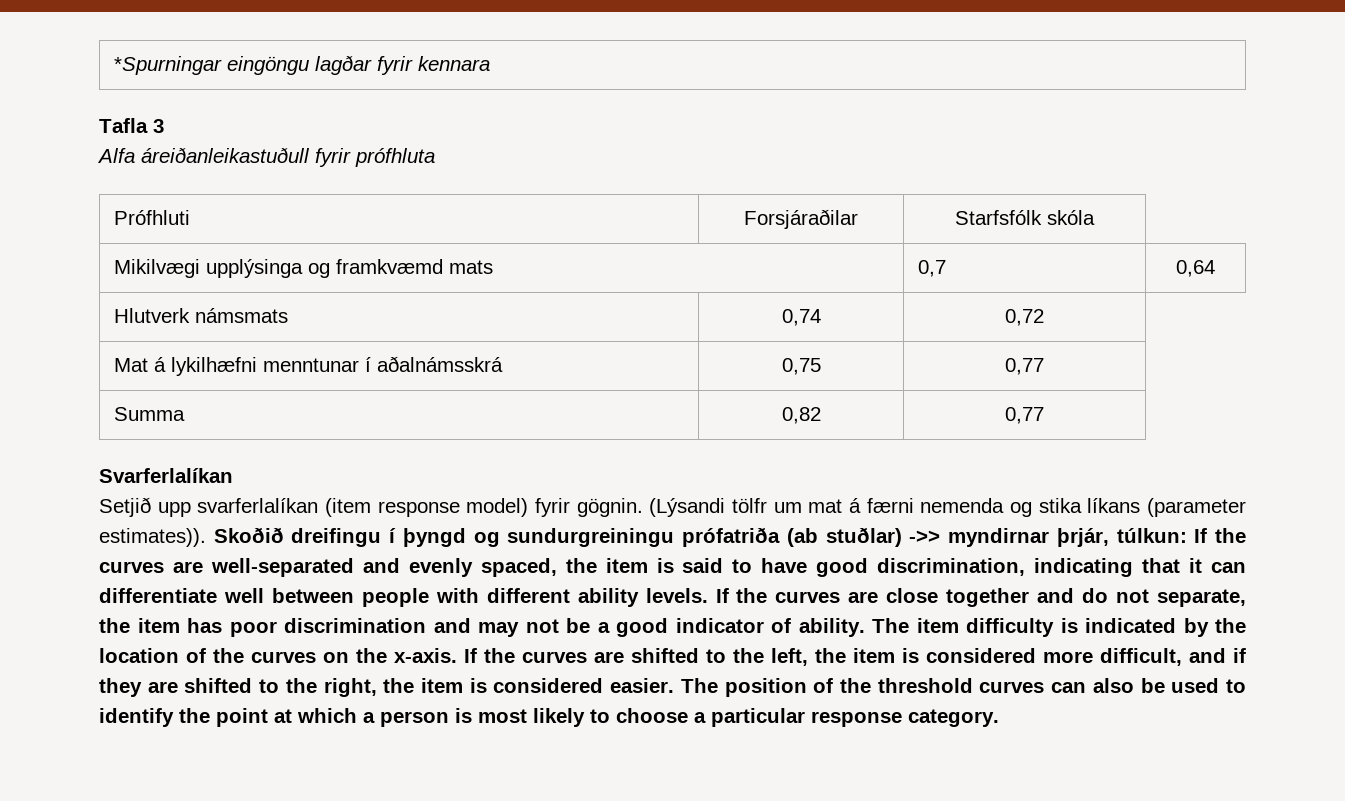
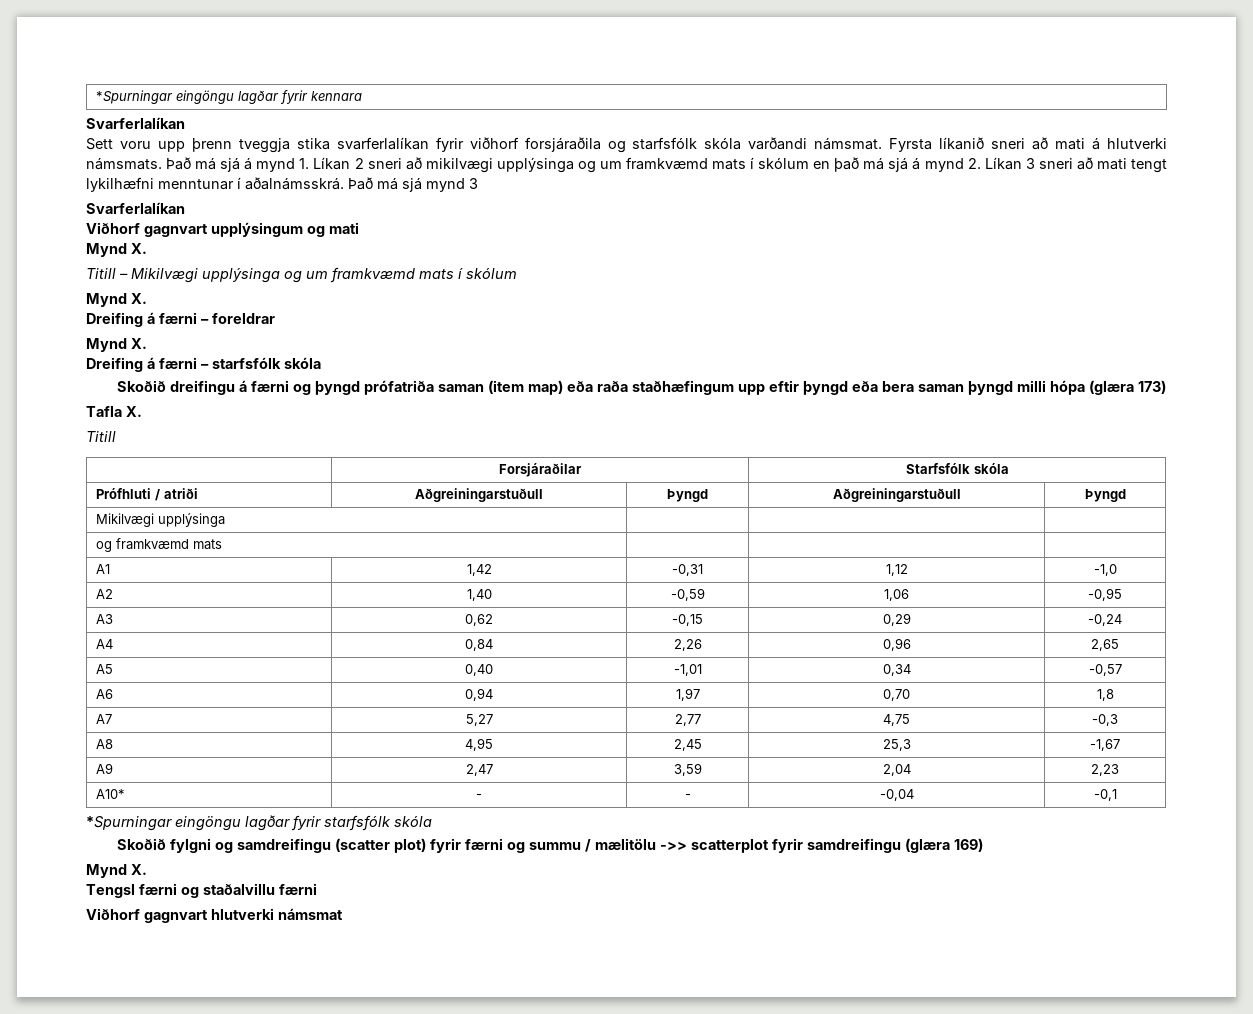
  *Spurningar eingöngu lagðar fyrir kennara
- Tafla 3
- Alfa áreiðanleikastuðull fyrir prófhluta
- Prófhluti | Forsjáraðilar | Starfsfólk skóla
- Mikilvægi upplýsinga og framkvæmd mats | 0,7 | 0,64
- Hlutverk námsmats | 0,74 | 0,72
- Mat á lykilhæfni menntunar í aðalnámsskrá | 0,75 | 0,77
- Summa | 0,82 | 0,77
  Svarferlalíkan
- Setjið upp svarferlalíkan (item response model) fyrir gögnin. (Lýsandi tölfr um mat á færni nemenda og stika líkans (parameter estimates)). Skoðið dreifingu í þyngd og sundurgreiningu prófatriða (ab stuðlar) ->> myndirnar þrjár, túlkun: If the curves are well-separated and evenly spaced, the item is said to have good discrimination, indicating that it can differentiate well between people with different ability levels. If the curves are close together and do not separate, the item has poor discrimination and may not be a good indicator of ability. The item difficulty is indicated by the location of the curves on the x-axis. If the curves are shifted to the left, the item is considered more difficult, and if they are shifted to the right, the item is considered easier. The position of the threshold curves can also be used to identify the point at which a person is most likely to choose a particular response category.
+ Sett voru upp þrenn tveggja stika svarferlalíkan fyrir viðhorf forsjáraðila og starfsfólk skóla varðandi námsmat. Fyrsta líkanið sneri að mati á hlutverki námsmats. Það má sjá á mynd 1. Líkan 2 sneri að mikilvægi upplýsinga og um framkvæmd mats í skólum en það má sjá á mynd 2. Líkan 3 sneri að mati tengt lykilhæfni menntunar í aðalnámsskrá. Það má sjá mynd 3
+ Svarferlalíkan
+ Viðhorf gagnvart upplýsingum og mati
+ Mynd X.
+ Titill – Mikilvægi upplýsinga og um framkvæmd mats í skólum
+ Mynd X.
+ Dreifing á færni – foreldrar
+ Mynd X.
+ Dreifing á færni – starfsfólk skóla
+ Skoðið dreifingu á færni og þyngd prófatriða saman (item map) eða raða staðhæfingum upp eftir þyngd eða bera saman þyngd milli hópa (glæra 173)
+ Tafla X.
+ Titill
+ | Forsjáraðilar | Starfsfólk skóla
+ Prófhluti / atriði | Aðgreiningarstuðull | Þyngd | Aðgreiningarstuðull | Þyngd
+ Mikilvægi upplýsinga | | |
+ og framkvæmd mats | | |
+ A1 | 1,42 | -0,31 | 1,12 | -1,0
+ A2 | 1,40 | -0,59 | 1,06 | -0,95
+ A3 | 0,62 | -0,15 | 0,29 | -0,24
+ A4 | 0,84 | 2,26 | 0,96 | 2,65
+ A5 | 0,40 | -1,01 | 0,34 | -0,57
+ A6 | 0,94 | 1,97 | 0,70 | 1,8
+ A7 | 5,27 | 2,77 | 4,75 | -0,3
+ A8 | 4,95 | 2,45 | 25,3 | -1,67
+ A9 | 2,47 | 3,59 | 2,04 | 2,23
+ A10* | - | - | -0,04 | -0,1
+ *Spurningar eingöngu lagðar fyrir starfsfólk skóla
+ Skoðið fylgni og samdreifingu (scatter plot) fyrir færni og summu / mælitölu ->> scatterplot fyrir samdreifingu (glæra 169)
+ Mynd X.
+ Tengsl færni og staðalvillu færni
+ Viðhorf gagnvart hlutverki námsmat

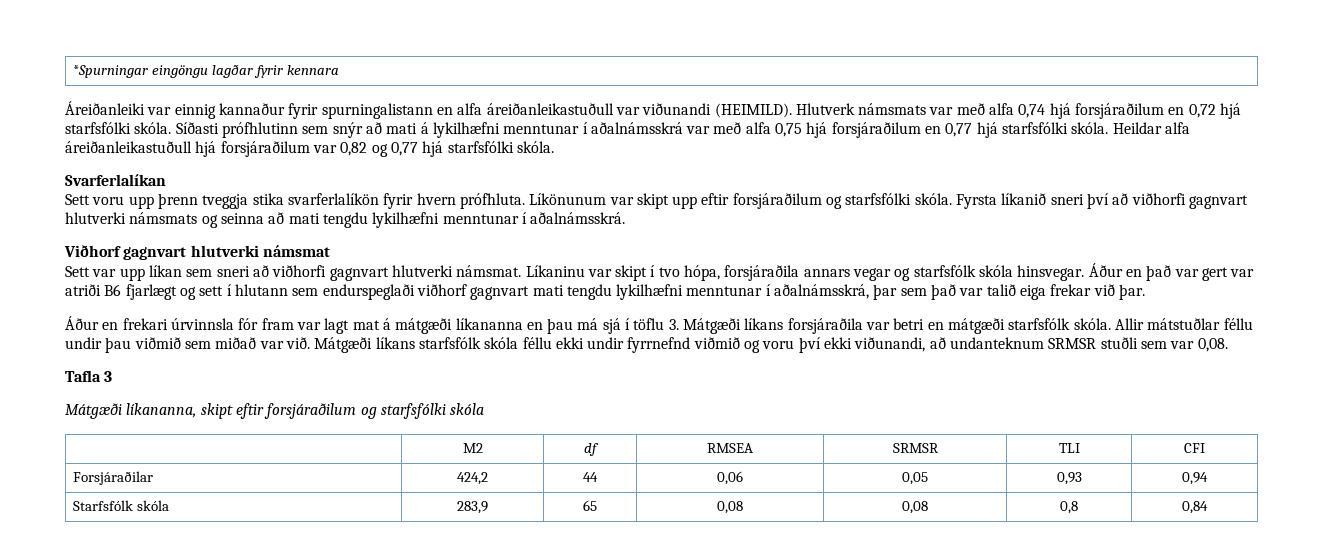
+ Áreiðanleiki var einnig kannaður fyrir spurningalistann en alfa áreiðanleikastuðull var viðunandi (HEIMILD). Hlutverk námsmats var með alfa 0,74 hjá forsjáraðilum en 0,72 hjá starfsfólki skóla. Síðasti prófhlutinn sem snýr að mati á lykilhæfni menntunar í aðalnámsskrá var með alfa 0,75 hjá forsjáraðilum en 0,77 hjá starfsfólki skóla. Heildar alfa áreiðanleikastuðull hjá forsjáraðilum var 0,82 og 0,77 hjá starfsfólki skóla.
- Sett voru upp þrenn tveggja stika svarferlalíkan fyrir viðhorf forsjáraðila og starfsfólk skóla varðandi námsmat. Fyrsta líkanið sneri að mati á hlutverki námsmats. Það má sjá á mynd 1. Líkan 2 sneri að mikilvægi upplýsinga og um framkvæmd mats í skólum en það má sjá á mynd 2. Líkan 3 sneri að mati tengt lykilhæfni menntunar í aðalnámsskrá. Það má sjá mynd 3
- Svarferlalíkan
- Viðhorf gagnvart upplýsingum og mati
- Mynd X.
- Titill – Mikilvægi upplýsinga og um framkvæmd mats í skólum
- Mynd X.
- Dreifing á færni – foreldrar
- Mynd X.
- Dreifing á færni – starfsfólk skóla
- Skoðið dreifingu á færni og þyngd prófatriða saman (item map) eða raða staðhæfingum upp eftir þyngd eða bera saman þyngd milli hópa (glæra 173)
- Tafla X.
- Titill
- | Forsjáraðilar | Starfsfólk skóla
- Prófhluti / atriði | Aðgreiningarstuðull | Þyngd | Aðgreiningarstuðull | Þyngd
- Mikilvægi upplýsinga | | |
- og framkvæmd mats | | |
- A1 | 1,42 | -0,31 | 1,12 | -1,0
- A2 | 1,40 | -0,59 | 1,06 | -0,95
- A3 | 0,62 | -0,15 | 0,29 | -0,24
- A4 | 0,84 | 2,26 | 0,96 | 2,65
- A5 | 0,40 | -1,01 | 0,34 | -0,57
- A6 | 0,94 | 1,97 | 0,70 | 1,8
- A7 | 5,27 | 2,77 | 4,75 | -0,3
- A8 | 4,95 | 2,45 | 25,3 | -1,67
- A9 | 2,47 | 3,59 | 2,04 | 2,23
- A10* | - | - | -0,04 | -0,1
- *Spurningar eingöngu lagðar fyrir starfsfólk skóla
- Skoðið fylgni og samdreifingu (scatter plot) fyrir færni og summu / mælitölu ->> scatterplot fyrir samdreifingu (glæra 169)
- Mynd X.
- Tengsl færni og staðalvillu færni
+ Sett voru upp þrenn tveggja stika svarferlalíkön fyrir hvern prófhluta. Líkönunum var skipt upp eftir forsjáraðilum og starfsfólki skóla. Fyrsta líkanið sneri því að viðhorfi gagnvart hlutverki námsmats og seinna að mati tengdu lykilhæfni menntunar í aðalnámsskrá.
  Viðhorf gagnvart hlutverki námsmat
+ Sett var upp líkan sem sneri að viðhorfi gagnvart hlutverki námsmat. Líkaninu var skipt í tvo hópa, forsjáraðila annars vegar og starfsfólk skóla hinsvegar. Áður en það var gert var atriði B6 fjarlægt og sett í hlutann sem endurspeglaði viðhorf gagnvart mati tengdu lykilhæfni menntunar í aðalnámsskrá, þar sem það var talið eiga frekar við þar.
+ Áður en frekari úrvinnsla fór fram var lagt mat á mátgæði líkananna en þau má sjá í töflu 3. Mátgæði líkans forsjáraðila var betri en mátgæði starfsfólk skóla. Allir mátstuðlar féllu undir þau viðmið sem miðað var við. Mátgæði líkans starfsfólk skóla féllu ekki undir fyrrnefnd viðmið og voru því ekki viðunandi, að undanteknum SRMSR stuðli sem var 0,08.
+ Tafla 3
+ Mátgæði líkananna, skipt eftir forsjáraðilum og starfsfólki skóla
+ | M2 | df | RMSEA | SRMSR | TLI | CFI
+ Forsjáraðilar | 424,2 | 44 | 0,06 | 0,05 | 0,93 | 0,94
+ Starfsfólk skóla | 283,9 | 65 | 0,08 | 0,08 | 0,8 | 0,84

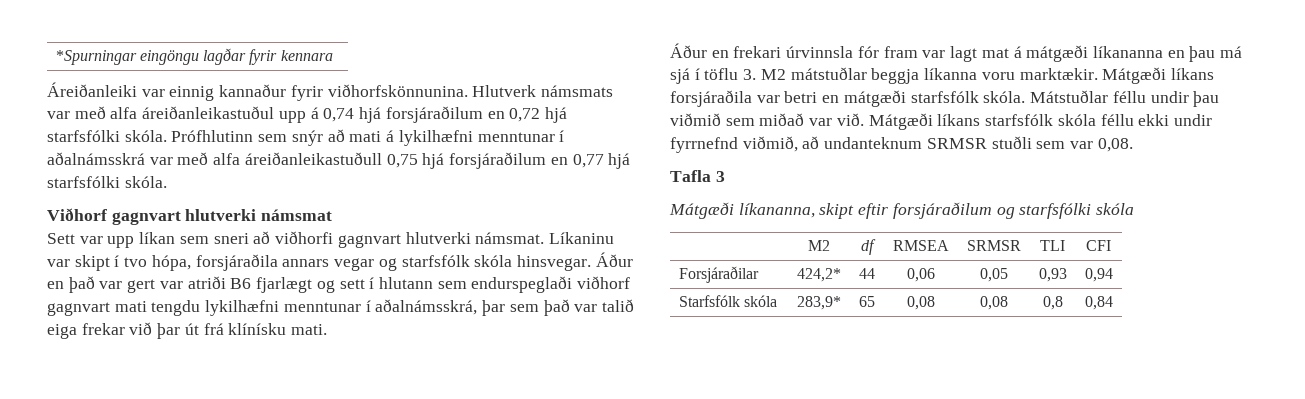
- Áreiðanleiki var einnig kannaður fyrir spurningalistann en alfa áreiðanleikastuðull var viðunandi (HEIMILD).
+ Áreiðanleiki var einnig kannaður fyrir viðhorfskönnunina.
- Hlutverk námsmats var með alfa 0,74 hjá forsjáraðilum en 0,72 hjá starfsfólki skóla.
+ Hlutverk námsmats var með alfa áreiðanleikastuðul upp á 0,74 hjá forsjáraðilum en 0,72 hjá starfsfólki skóla.
- Síðasti prófhlutinn sem snýr að mati á lykilhæfni menntunar í aðalnámsskrá var með alfa 0,75 hjá forsjáraðilum en 0,77 hjá starfsfólki skóla. Heildar alfa áreiðanleikastuðull hjá forsjáraðilum var 0,82 og 0,77 hjá starfsfólki skóla.
- Svarferlalíkan
- Sett voru upp þrenn tveggja stika svarferlalíkön fyrir hvern prófhluta. Líkönunum var skipt upp eftir forsjáraðilum og starfsfólki skóla. Fyrsta líkanið sneri því að viðhorfi gagnvart hlutverki námsmats og seinna að mati tengdu lykilhæfni menntunar í aðalnámsskrá.
+ Prófhlutinn sem snýr að mati á lykilhæfni menntunar í aðalnámsskrá var með alfa áreiðanleikastuðull 0,75 hjá forsjáraðilum en 0,77 hjá starfsfólki skóla.
- Áður en það var gert var atriði B6 fjarlægt og sett í hlutann sem endurspeglaði viðhorf gagnvart mati tengdu lykilhæfni menntunar í aðalnámsskrá, þar sem það var talið eiga frekar við þar.
+ Áður en það var gert var atriði B6 fjarlægt og sett í hlutann sem endurspeglaði viðhorf gagnvart mati tengdu lykilhæfni menntunar í aðalnámsskrá, þar sem það var talið eiga frekar við þar út frá klínísku mati.
- Áður en frekari úrvinnsla fór fram var lagt mat á mátgæði líkananna en þau má sjá í töflu 3. Mátgæði líkans forsjáraðila var betri en mátgæði starfsfólk skóla.
+ Áður en frekari úrvinnsla fór fram var lagt mat á mátgæði líkananna en þau má sjá í töflu 3. M2 mátstuðlar beggja líkanna voru marktækir. Mátgæði líkans forsjáraðila var betri en mátgæði starfsfólk skóla.
- Allir mátstuðlar féllu undir þau viðmið sem miðað var við.
+ Mátstuðlar féllu undir þau viðmið sem miðað var við.
- Mátgæði líkans starfsfólk skóla féllu ekki undir fyrrnefnd viðmið og voru því ekki viðunandi, að undanteknum SRMSR stuðli sem var 0,08.
+ Mátgæði líkans starfsfólk skóla féllu ekki undir fyrrnefnd viðmið, að undanteknum SRMSR stuðli sem var 0,08.
- Forsjáraðilar | 424,2 | 44 | 0,06 | 0,05 | 0,93 | 0,94
+ Forsjáraðilar | 424,2* | 44 | 0,06 | 0,05 | 0,93 | 0,94
- Starfsfólk skóla | 283,9 | 65 | 0,08 | 0,08 | 0,8 | 0,84
+ Starfsfólk skóla | 283,9* | 65 | 0,08 | 0,08 | 0,8 | 0,84

